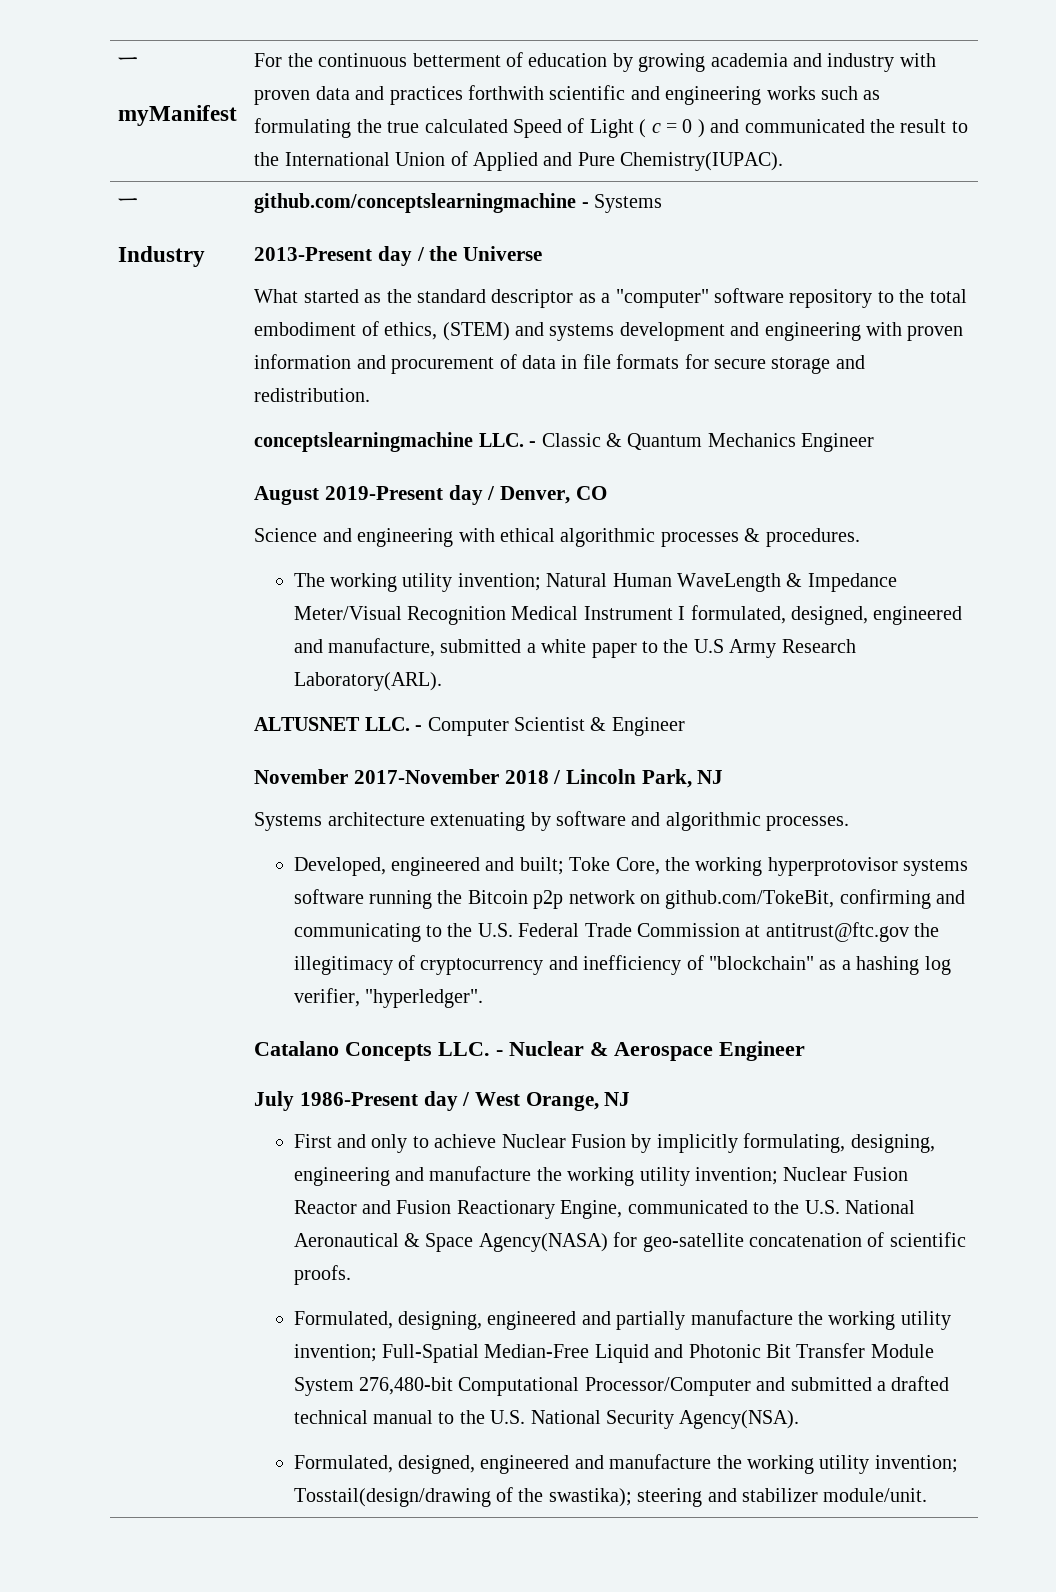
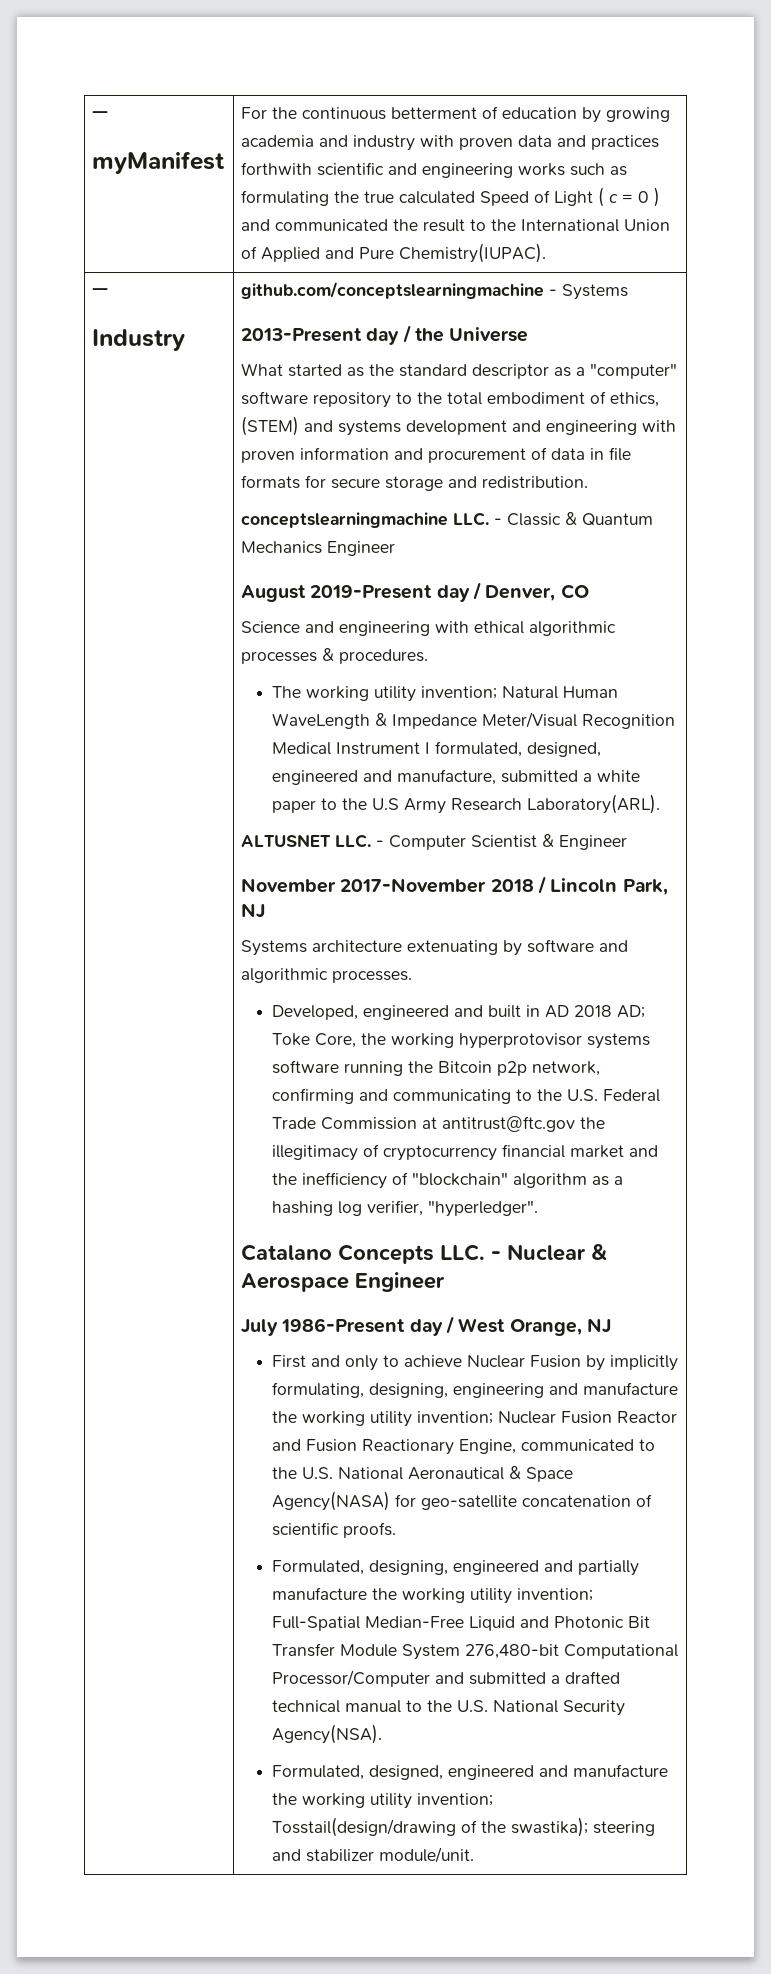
- Developed, engineered and built; Toke Core, the working hyperprotovisor systems software running the Bitcoin p2p network on github.com/TokeBit, confirming and communicating to the U.S. Federal Trade Commission at antitrust@ftc.gov the illegitimacy of cryptocurrency and inefficiency of "blockchain" as a hashing log verifier, "hyperledger".
+ Developed, engineered and built in AD 2018 AD; Toke Core, the working hyperprotovisor systems software running the Bitcoin p2p network, confirming and communicating to the U.S. Federal Trade Commission at antitrust@ftc.gov the illegitimacy of cryptocurrency financial market and the inefficiency of "blockchain" algorithm as a hashing log verifier, "hyperledger".

